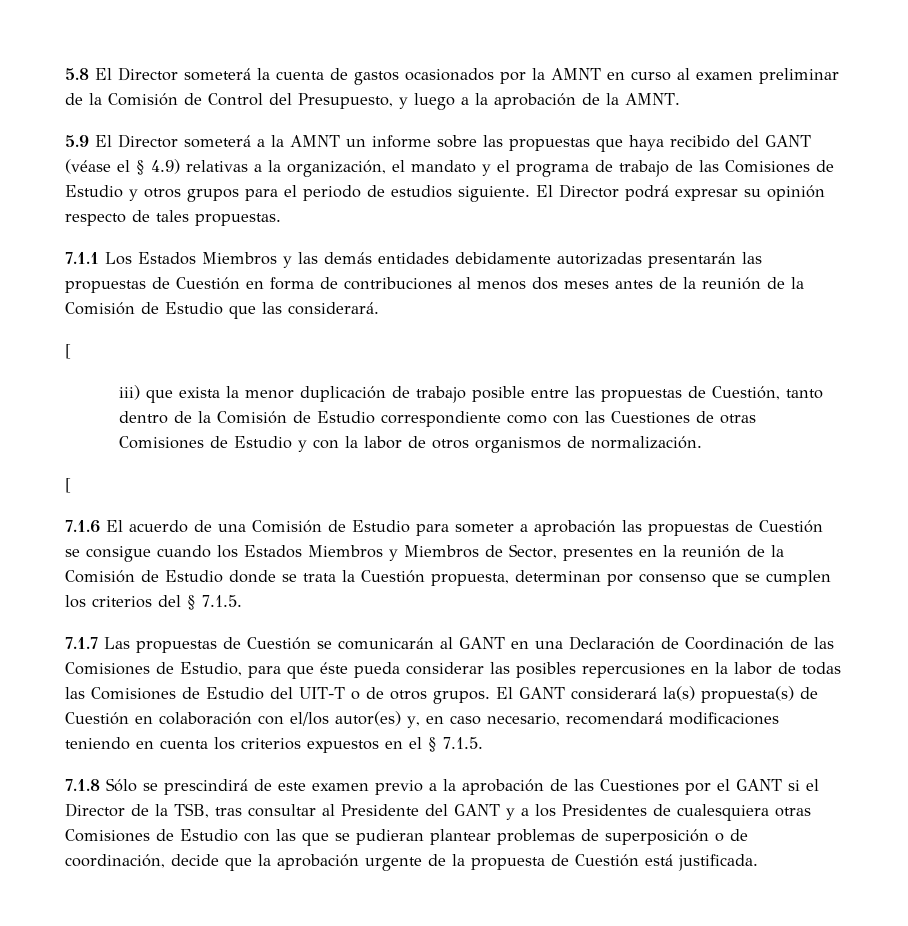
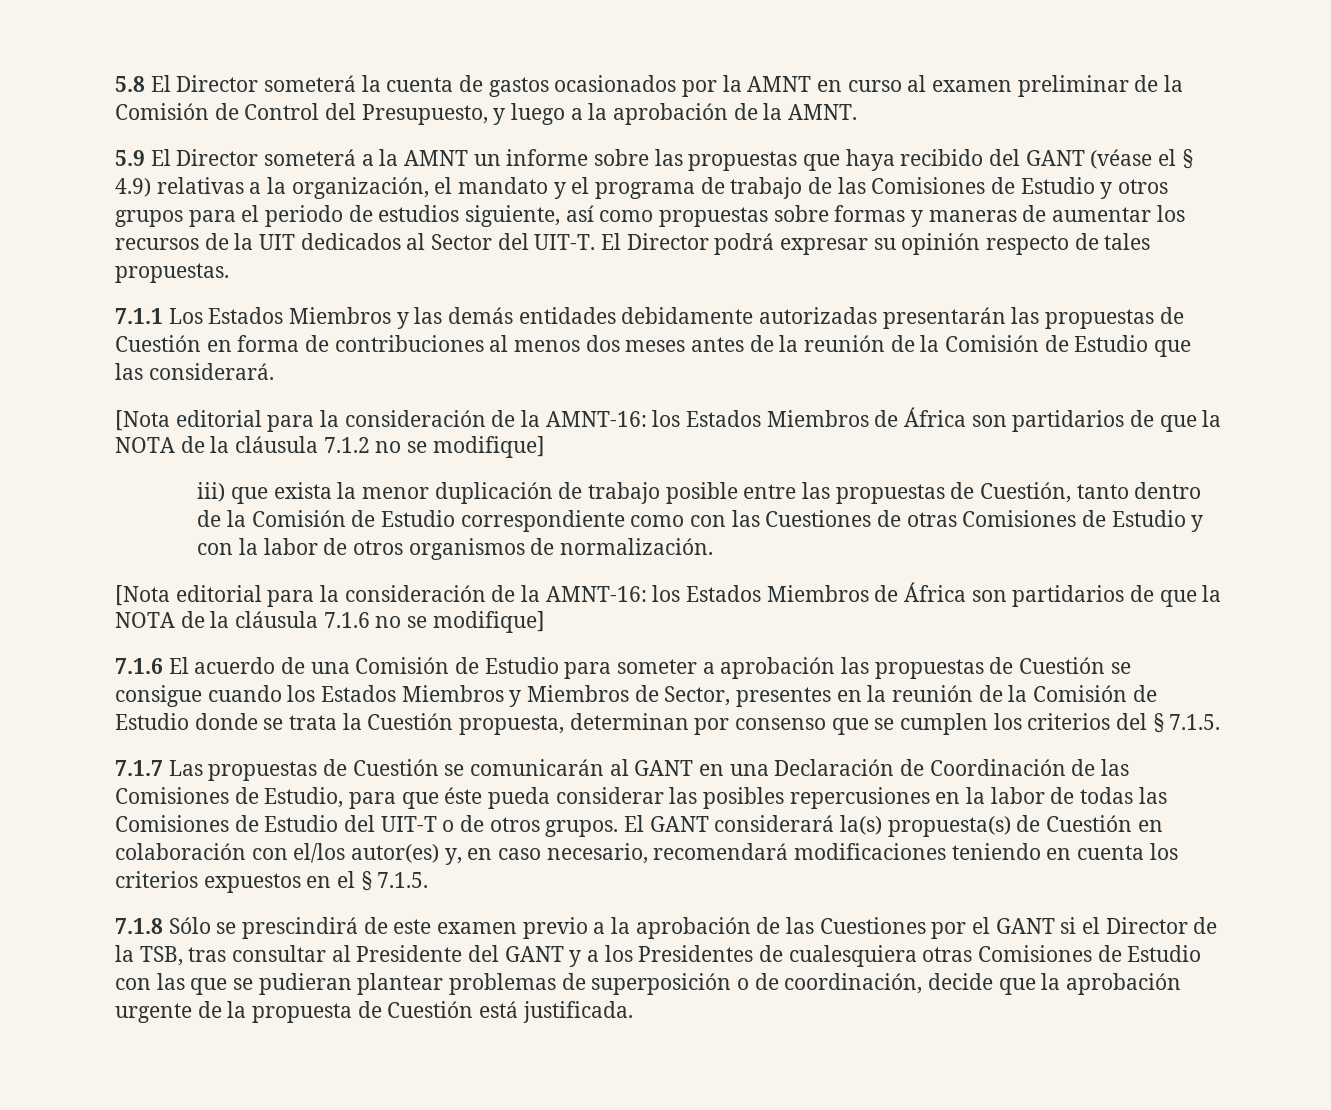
- 5.9 El Director someterá a la AMNT un informe sobre las propuestas que haya recibido del GANT (véase el § 4.9) relativas a la organización, el mandato y el programa de trabajo de las Comisiones de Estudio y otros grupos para el periodo de estudios siguiente.
+ 5.9 El Director someterá a la AMNT un informe sobre las propuestas que haya recibido del GANT (véase el § 4.9) relativas a la organización, el mandato y el programa de trabajo de las Comisiones de Estudio y otros grupos para el periodo de estudios siguiente, así como propuestas sobre formas y maneras de aumentar los recursos de la UIT dedicados al Sector del UIT-T.
  7.1.1 Los Estados Miembros y las demás entidades debidamente autorizadas presentarán las propuestas de Cuestión en forma de contribuciones al menos dos meses antes de la reunión de la Comisión de Estudio que las considerará.
- [
+ [Nota editorial para la consideración de la AMNT-16: los Estados Miembros de África son partidarios de que la NOTA de la cláusula 7.1.2 no se modifique]
  iii) que exista la menor duplicación de trabajo posible entre las propuestas de Cuestión, tanto dentro de la Comisión de Estudio correspondiente como con las Cuestiones de otras Comisiones de Estudio y con la labor de otros organismos de normalización.
- [
+ [Nota editorial para la consideración de la AMNT-16: los Estados Miembros de África son partidarios de que la NOTA de la cláusula 7.1.6 no se modifique]

